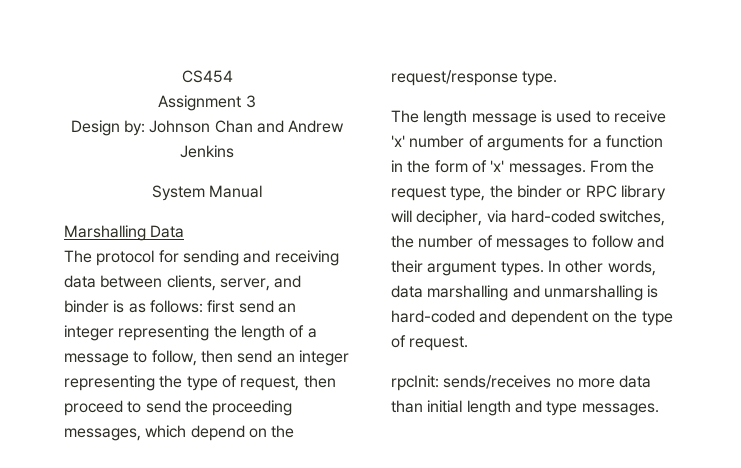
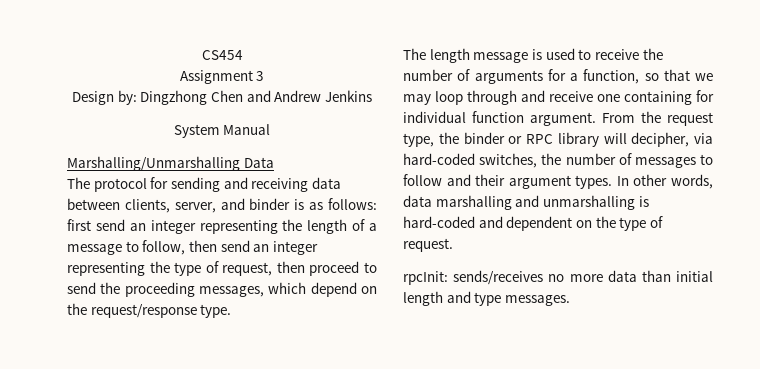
- Design by: Johnson Chan and Andrew Jenkins
+ Design by: Dingzhong Chen and Andrew Jenkins
- Marshalling Data
+ Marshalling/Unmarshalling Data
- The length message is used to receive 'x' number of arguments for a function in the form of 'x' messages.
+ The length message is used to receive the number of arguments for a function, so that we may loop through and receive one containing for individual function argument.

